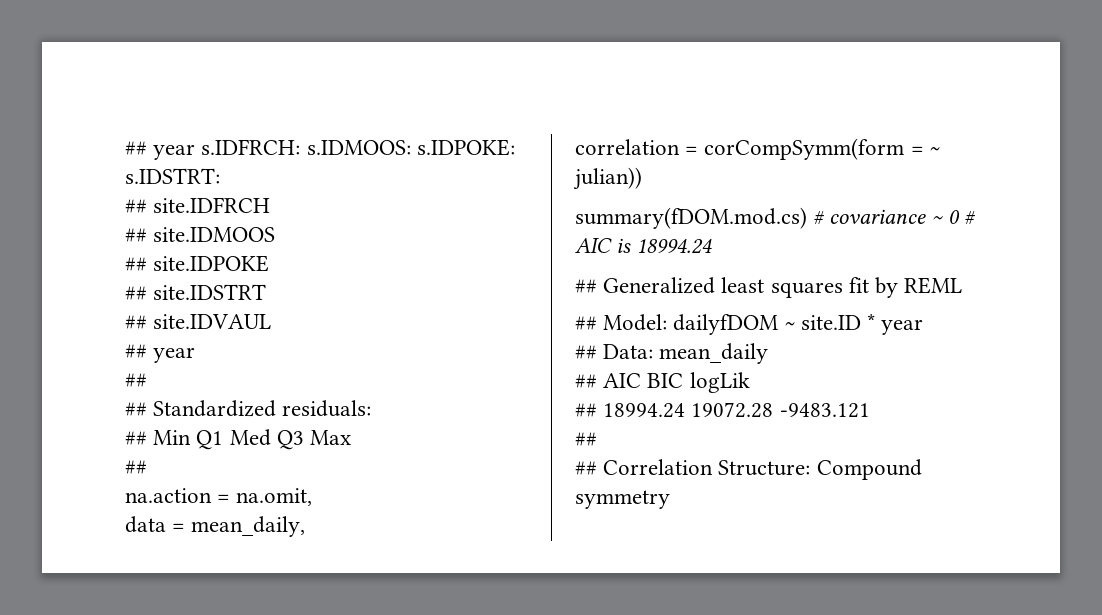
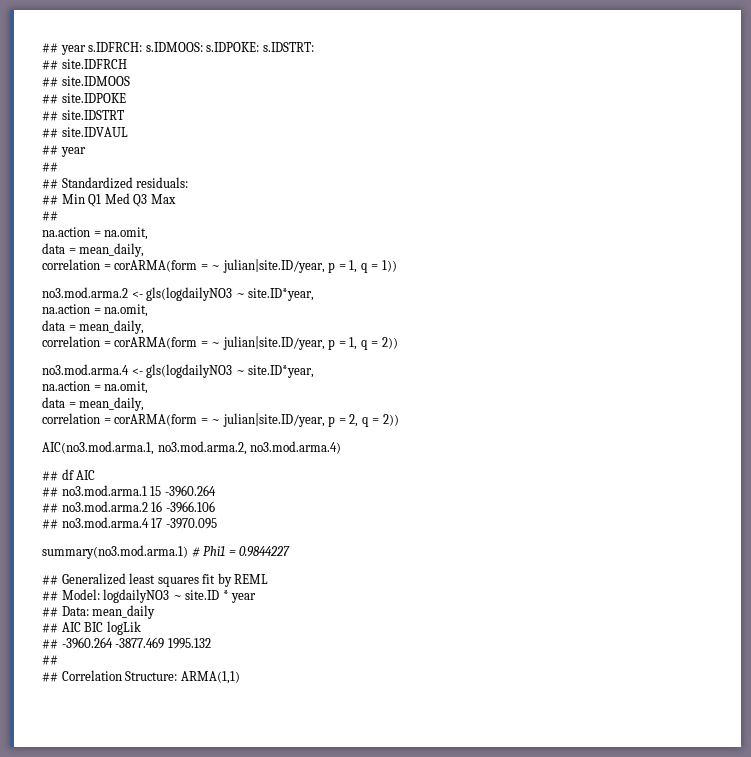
- correlation = corCompSymm(form = ~ julian))
- summary(fDOM.mod.cs) # covariance ~ 0 # AIC is 18994.24
+ correlation = corARMA(form = ~ julian|site.ID/year, p = 1, q = 1))
+ no3.mod.arma.2 <- gls(logdailyNO3 ~ site.ID*year,
+ na.action = na.omit,
+ data = mean_daily,
+ correlation = corARMA(form = ~ julian|site.ID/year, p = 1, q = 2))
+ no3.mod.arma.4 <- gls(logdailyNO3 ~ site.ID*year,
+ na.action = na.omit,
+ data = mean_daily,
+ correlation = corARMA(form = ~ julian|site.ID/year, p = 2, q = 2))
+ AIC(no3.mod.arma.1, no3.mod.arma.2, no3.mod.arma.4)
+ ## df AIC
+ ## no3.mod.arma.1 15 -3960.264
+ ## no3.mod.arma.2 16 -3966.106
+ ## no3.mod.arma.4 17 -3970.095
+ summary(no3.mod.arma.1) # Phi1 = 0.9844227
- ## Model: dailyfDOM ~ site.ID * year
+ ## Model: logdailyNO3 ~ site.ID * year
- ## 18994.24 19072.28 -9483.121
+ ## -3960.264 -3877.469 1995.132
- ## Correlation Structure: Compound symmetry
+ ## Correlation Structure: ARMA(1,1)

